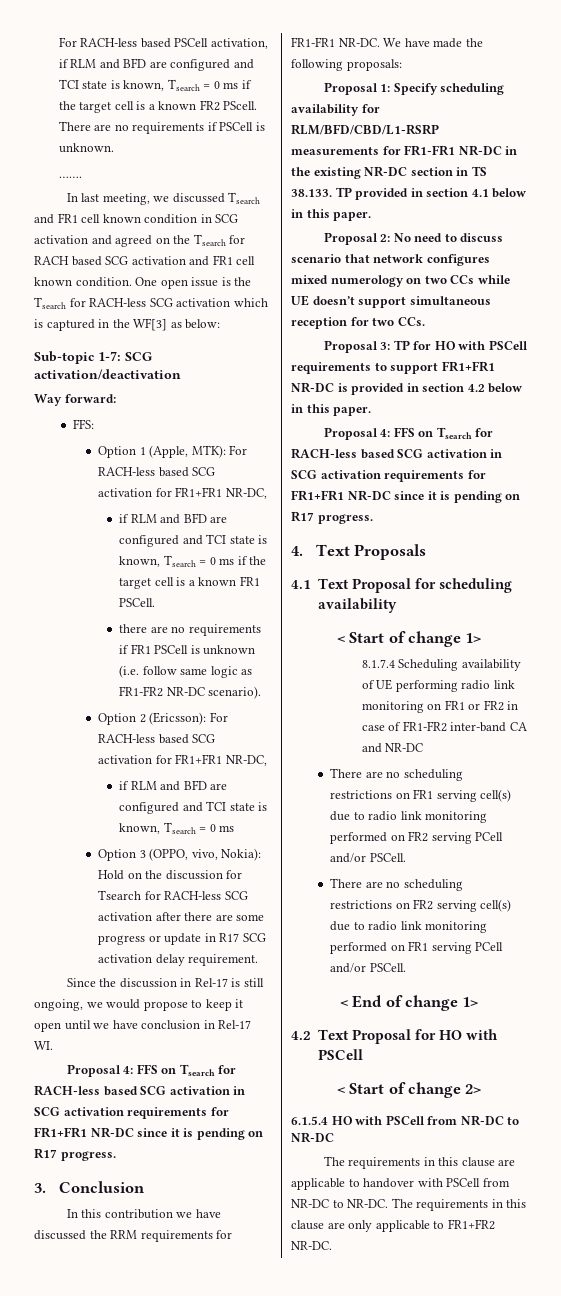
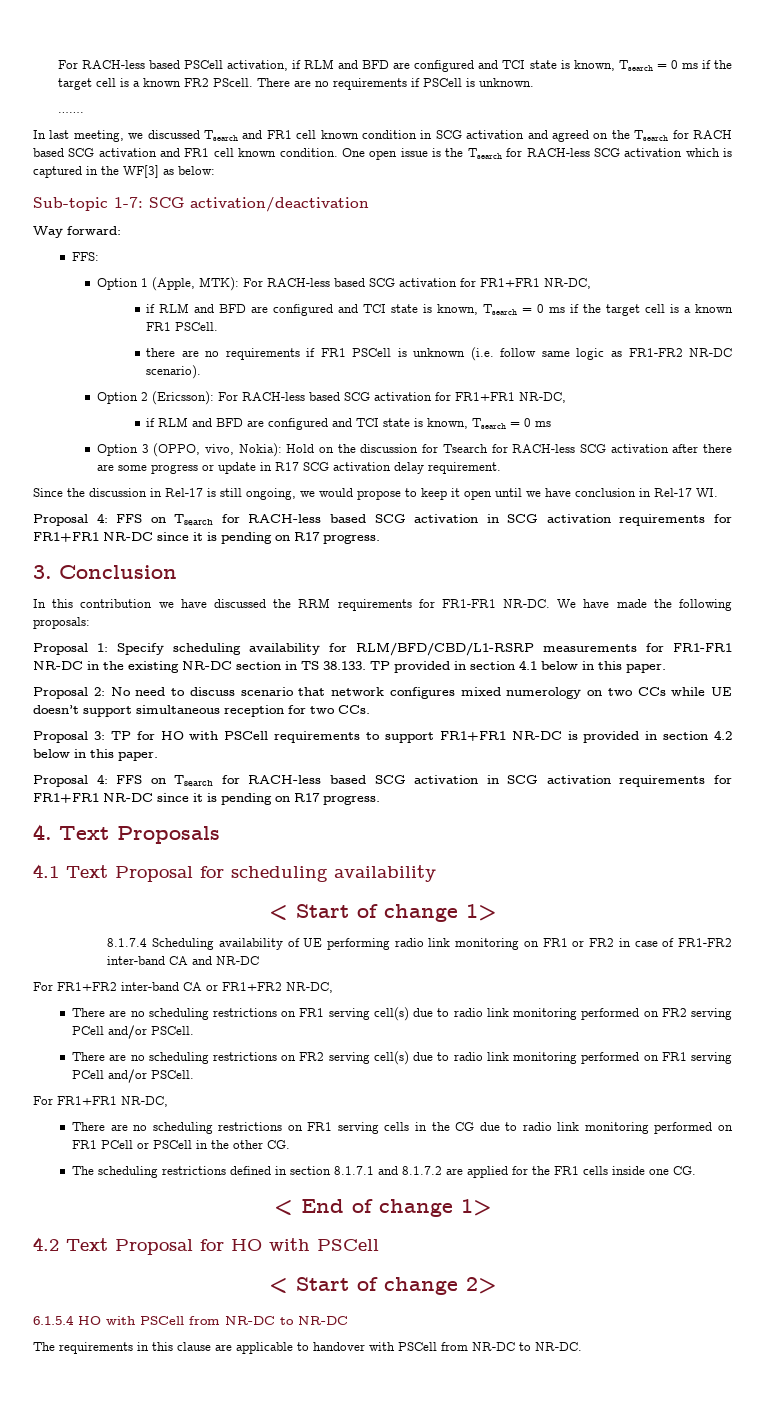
+ For FR1+FR2 inter-band CA or FR1+FR2 NR-DC,
+ For FR1+FR1 NR-DC,
+ There are no scheduling restrictions on FR1 serving cells in the CG due to radio link monitoring performed on FR1 PCell or PSCell in the other CG.
+ The scheduling restrictions defined in section 8.1.7.1 and 8.1.7.2 are applied for the FR1 cells inside one CG.
- The requirements in this clause are only applicable to FR1+FR2 NR-DC.

